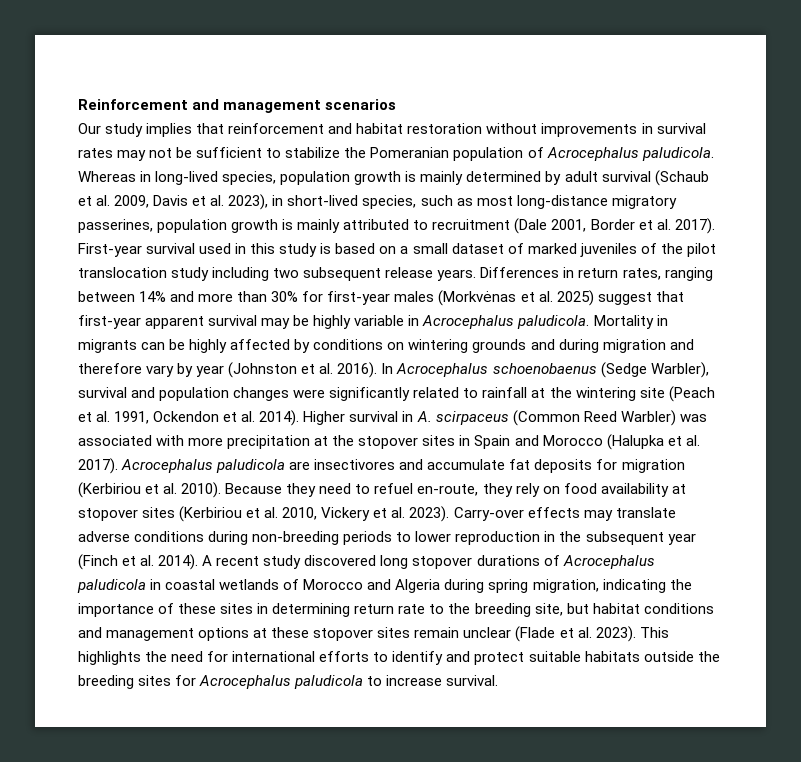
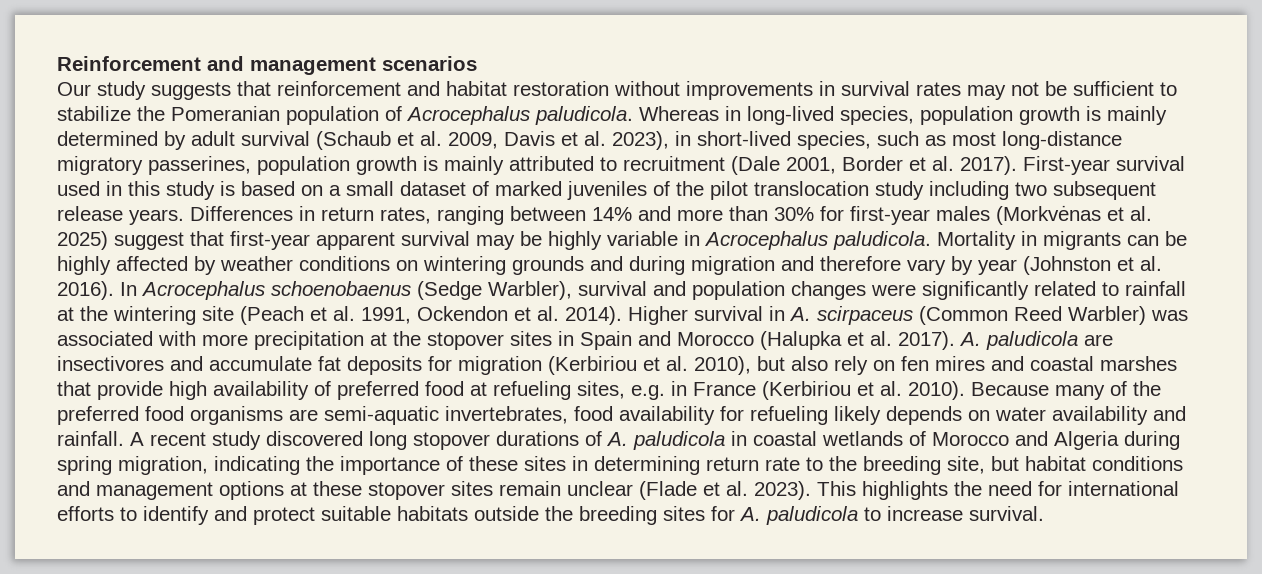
- Our study implies that reinforcement and habitat restoration without improvements in survival rates may not be sufficient to stabilize the Pomeranian population of Acrocephalus paludicola.
+ Our study suggests that reinforcement and habitat restoration without improvements in survival rates may not be sufficient to stabilize the Pomeranian population of Acrocephalus paludicola.
- Mortality in migrants can be highly affected by conditions on wintering grounds and during migration and therefore vary by year (Johnston et al. 2016).
+ Mortality in migrants can be highly affected by weather conditions on wintering grounds and during migration and therefore vary by year (Johnston et al. 2016).
- Acrocephalus paludicola are insectivores and accumulate fat deposits for migration (Kerbiriou et al. 2010). Because they need to refuel en-route, they rely on food availability at stopover sites (Kerbiriou et al. 2010, Vickery et al. 2023). Carry-over effects may translate adverse conditions during non-breeding periods to lower reproduction in the subsequent year (Finch et al. 2014).
+ A. paludicola are insectivores and accumulate fat deposits for migration (Kerbiriou et al. 2010), but also rely on fen mires and coastal marshes that provide high availability of preferred food at refueling sites, e.g. in France (Kerbiriou et al. 2010). Because many of the preferred food organisms are semi-aquatic invertebrates, food availability for refueling likely depends on water availability and rainfall.
- A recent study discovered long stopover durations of Acrocephalus paludicola in coastal wetlands of Morocco and Algeria during spring migration, indicating the importance of these sites in determining return rate to the breeding site, but habitat conditions and management options at these stopover sites remain unclear (Flade et al. 2023).
+ A recent study discovered long stopover durations of A. paludicola in coastal wetlands of Morocco and Algeria during spring migration, indicating the importance of these sites in determining return rate to the breeding site, but habitat conditions and management options at these stopover sites remain unclear (Flade et al. 2023).
- This highlights the need for international efforts to identify and protect suitable habitats outside the breeding sites for Acrocephalus paludicola to increase survival.
+ This highlights the need for international efforts to identify and protect suitable habitats outside the breeding sites for A. paludicola to increase survival.

